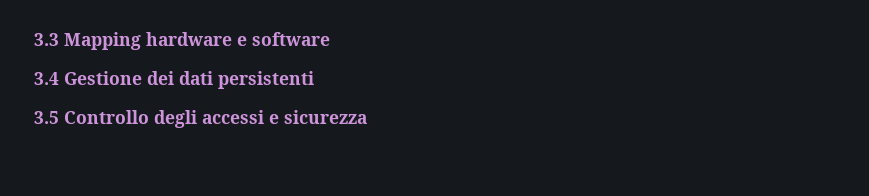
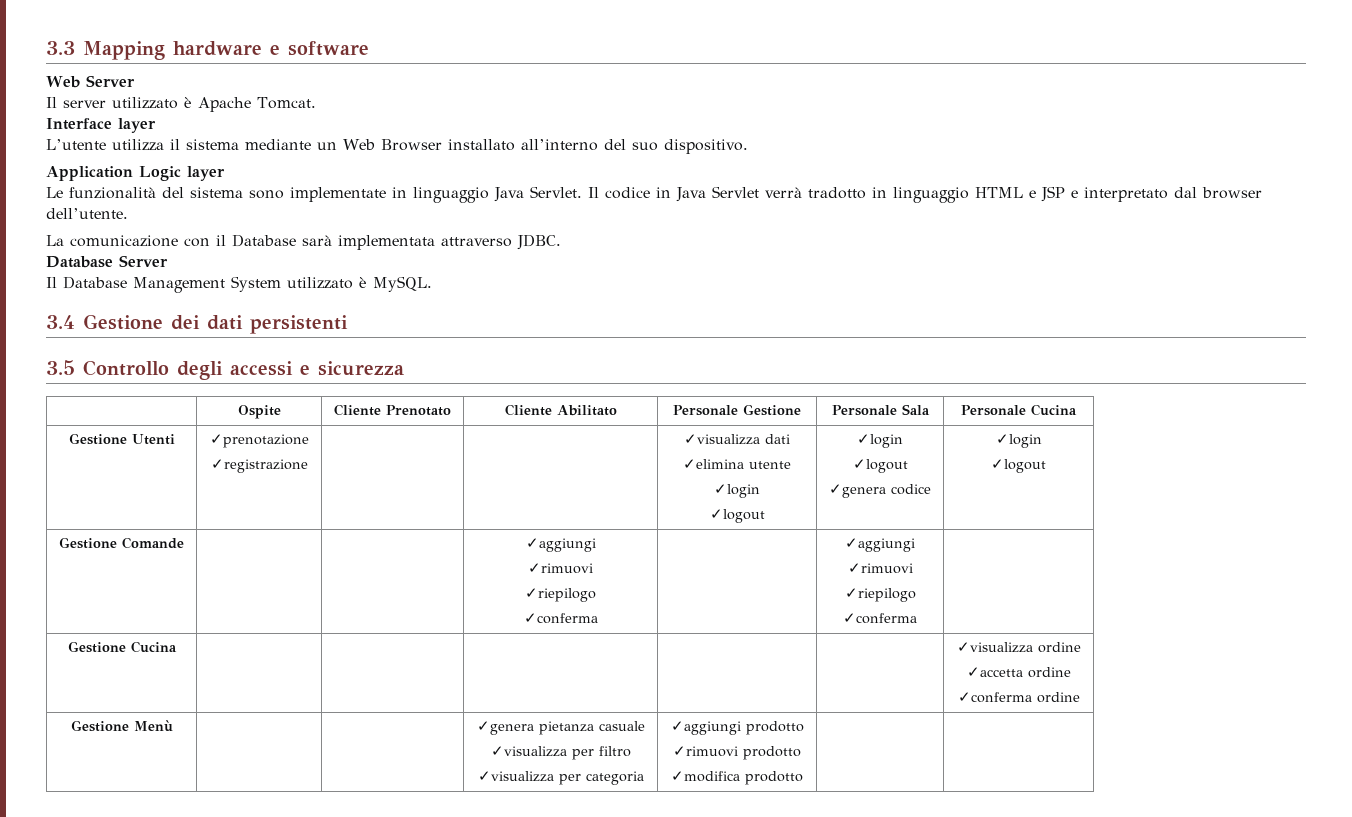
+ Web Server
+ Il server utilizzato è Apache Tomcat.
+ Interface layer
+ L’utente utilizza il sistema mediante un Web Browser installato all’interno del suo dispositivo.
+ Application Logic layer
+ Le funzionalità del sistema sono implementate in linguaggio Java Servlet. Il codice in Java Servlet verrà tradotto in linguaggio HTML e JSP e interpretato dal browser dell’utente.
+ La comunicazione con il Database sarà implementata attraverso JDBC.
+ Database Server
+ Il Database Management System utilizzato è MySQL.
+ | Ospite | Cliente Prenotato | Cliente Abilitato | Personale Gestione | Personale Sala | Personale Cucina
+ Gestione Utenti | ✓prenotazione
+ ✓registrazione | | | ✓visualizza dati
+ ✓elimina utente
+ ✓login
+ ✓logout | ✓login
+ ✓logout
+ ✓genera codice | ✓login
+ ✓logout
+ Gestione Comande | | | ✓aggiungi
+ ✓rimuovi
+ ✓riepilogo
+ ✓conferma | | ✓aggiungi
+ ✓rimuovi
+ ✓riepilogo
+ ✓conferma |
+ Gestione Cucina | | | | | | ✓visualizza ordine
+ ✓accetta ordine
+ ✓conferma ordine
+ Gestione Menù | | | ✓genera pietanza casuale
+ ✓visualizza per filtro
+ ✓visualizza per categoria | ✓aggiungi prodotto
+ ✓rimuovi prodotto
+ ✓modifica prodotto | |

